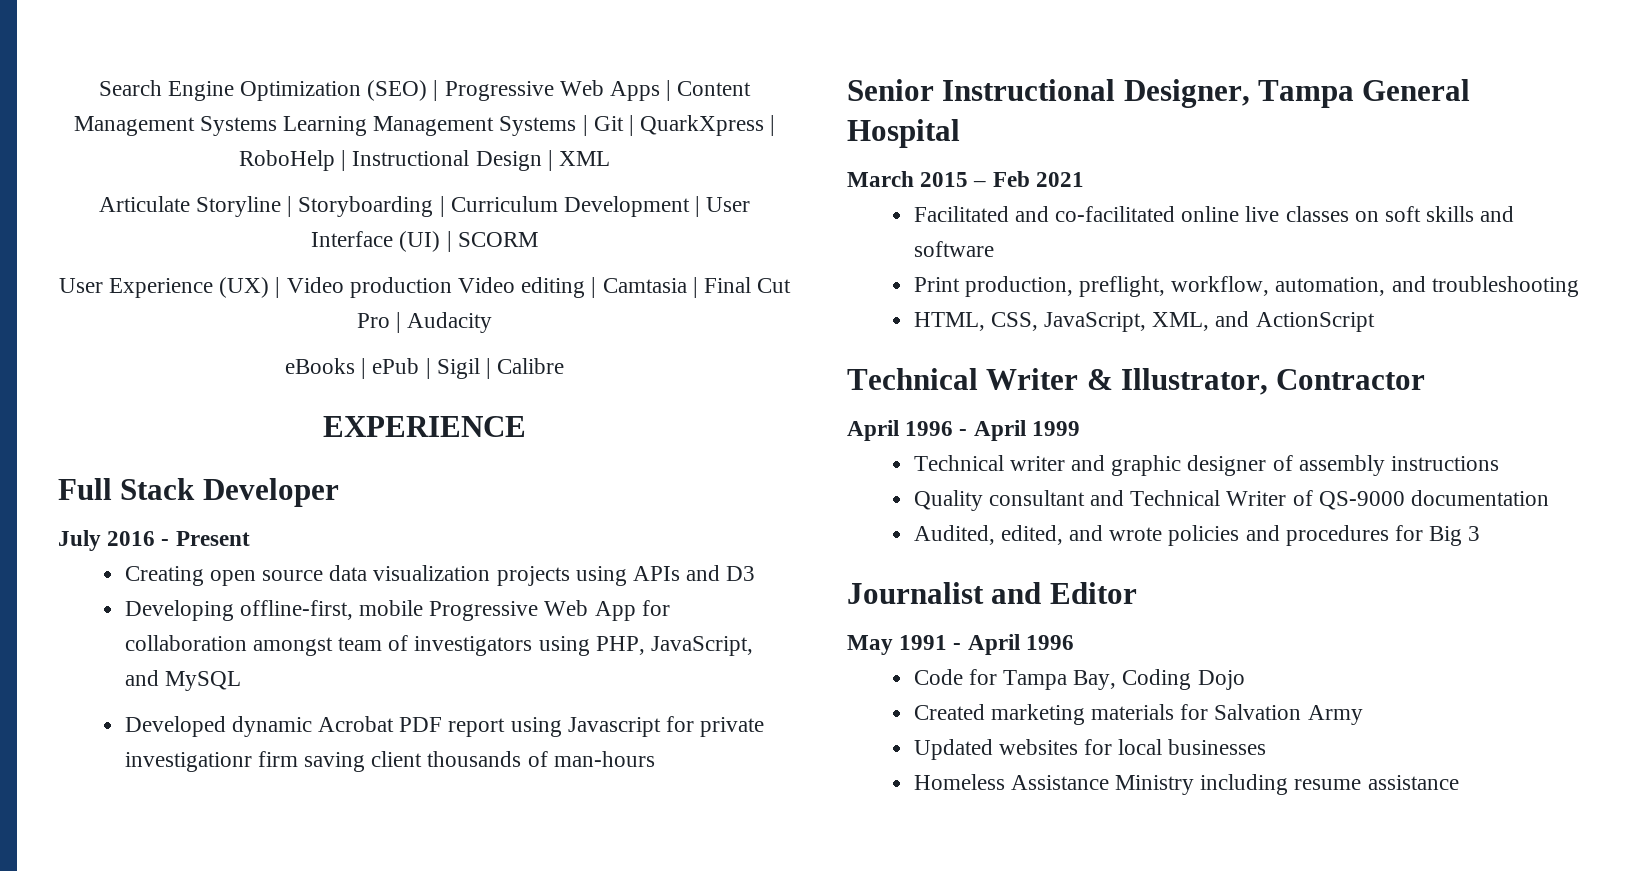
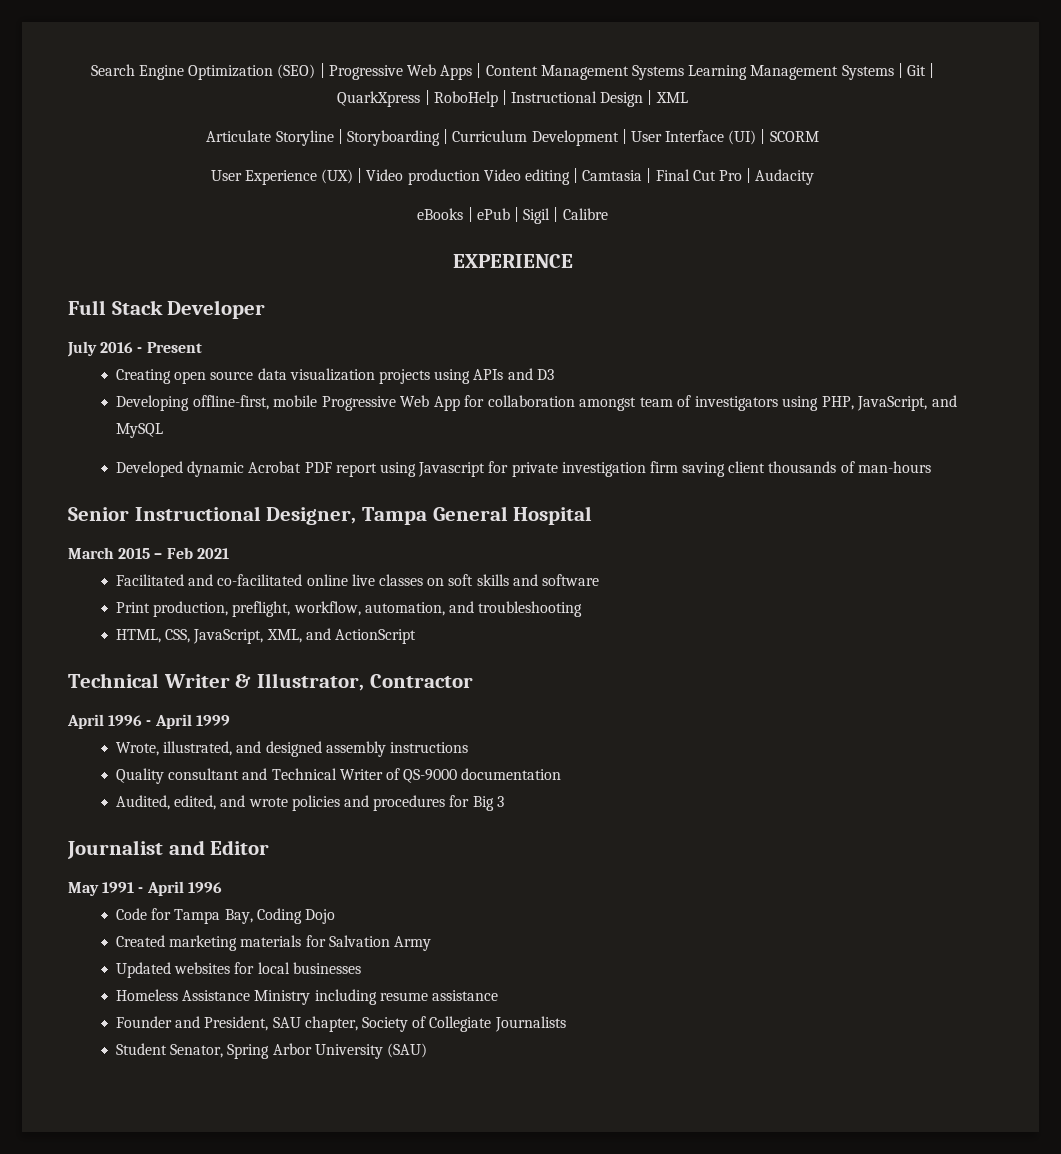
- Developed dynamic Acrobat PDF report using Javascript for private investigationr firm saving client thousands of man-hours
+ Developed dynamic Acrobat PDF report using Javascript for private investigation firm saving client thousands of man-hours
- Technical writer and graphic designer of assembly instructions
+ Wrote, illustrated, and designed assembly instructions
+ Founder and President, SAU chapter, Society of Collegiate Journalists
+ Student Senator, Spring Arbor University (SAU)

